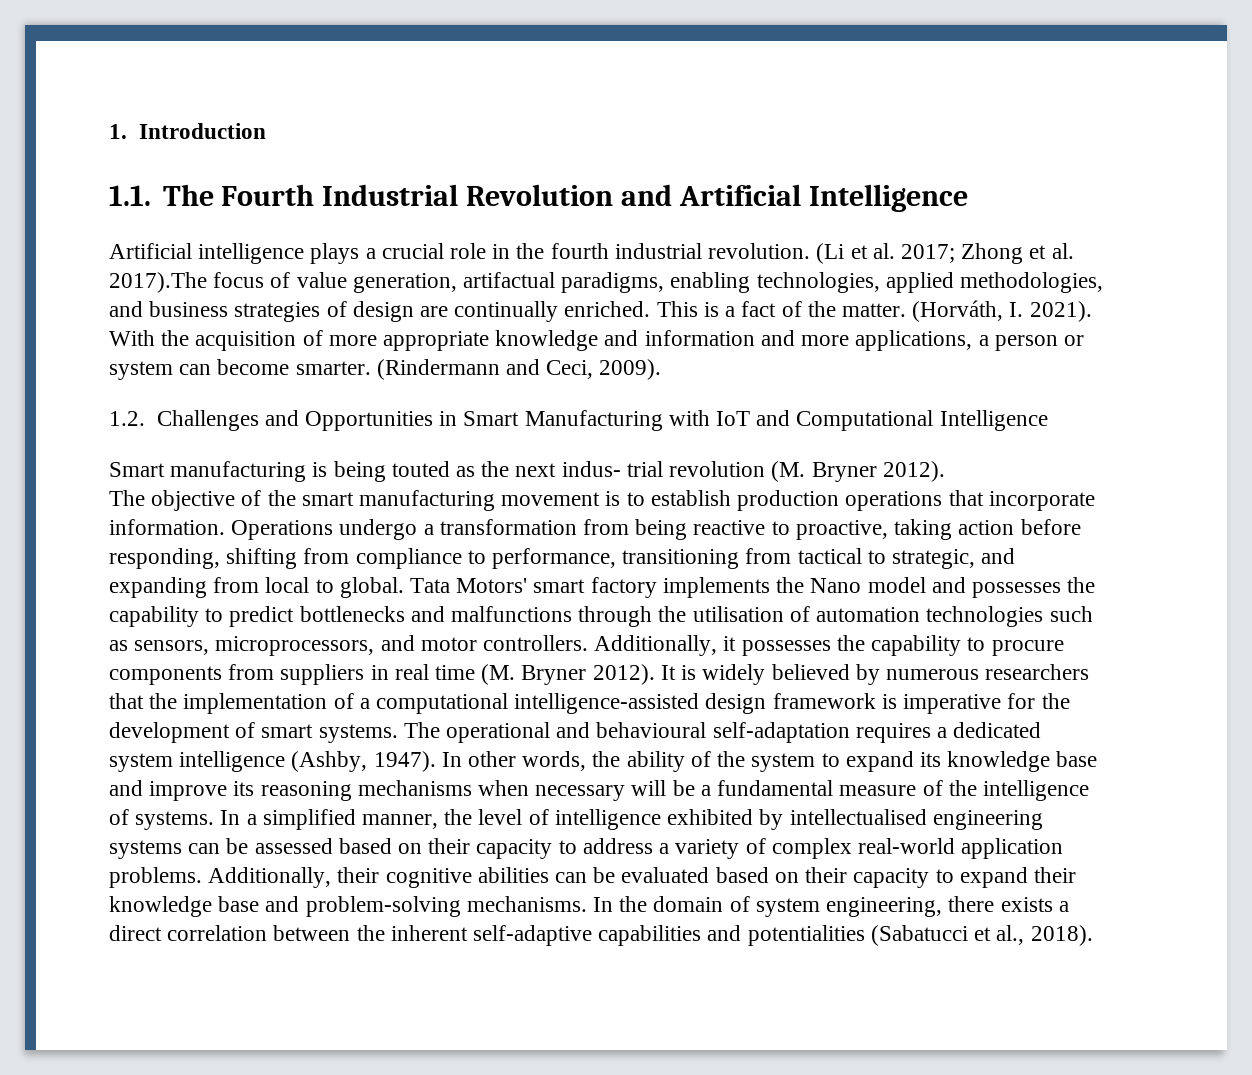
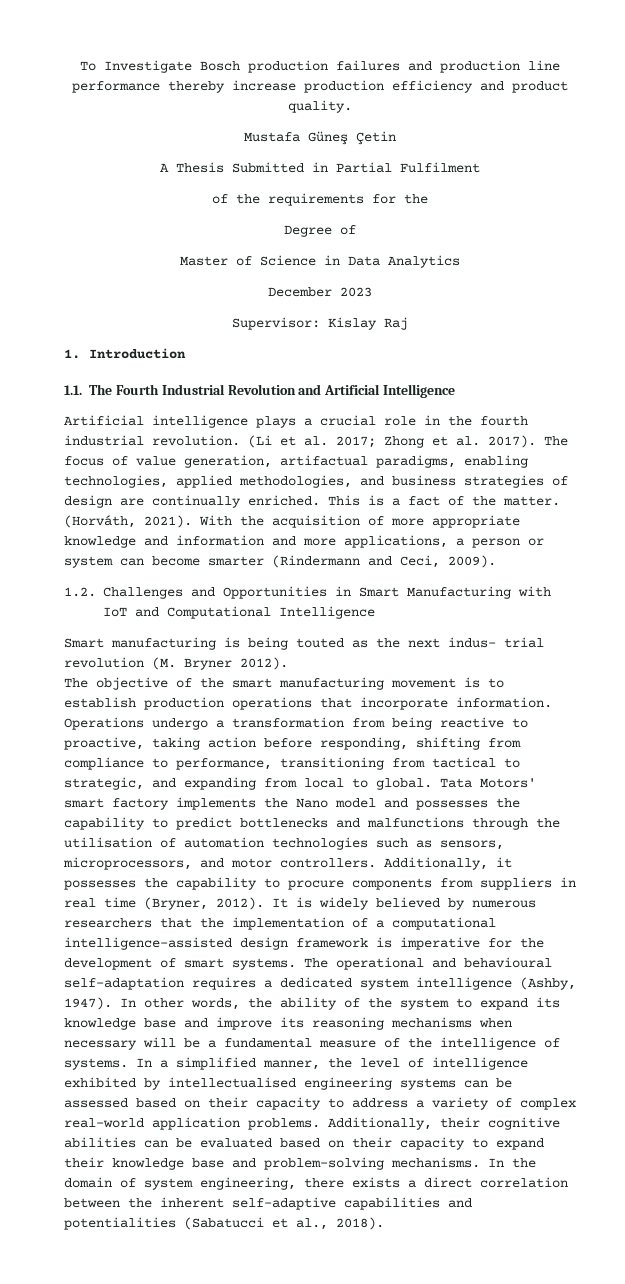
+ To Investigate Bosch production failures and production line performance thereby increase production efficiency and product quality.
+ Mustafa Güneş Çetin
+ A Thesis Submitted in Partial Fulfilment
+ of the requirements for the
+ Degree of
+ Master of Science in Data Analytics
+ December 2023
+ Supervisor: Kislay Raj
- (Li et al. 2017; Zhong et al. 2017).The focus of value generation, artifactual paradigms, enabling technologies, applied methodologies, and business strategies of design are continually enriched.
+ (Li et al. 2017; Zhong et al. 2017). The focus of value generation, artifactual paradigms, enabling technologies, applied methodologies, and business strategies of design are continually enriched.
- (Horváth, I. 2021).
+ (Horváth, 2021).
- With the acquisition of more appropriate knowledge and information and more applications, a person or system can become smarter. (Rindermann and Ceci, 2009).
+ With the acquisition of more appropriate knowledge and information and more applications, a person or system can become smarter (Rindermann and Ceci, 2009).
- Additionally, it possesses the capability to procure components from suppliers in real time (M. Bryner 2012).
+ Additionally, it possesses the capability to procure components from suppliers in real time (Bryner, 2012).

